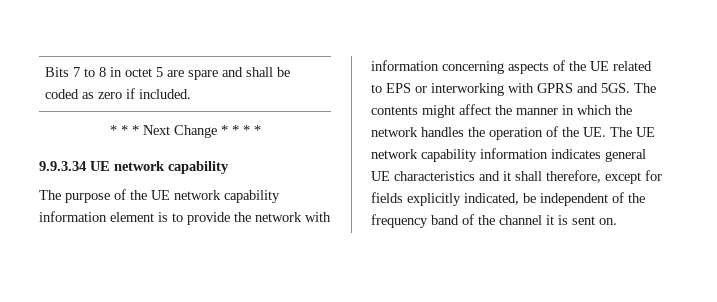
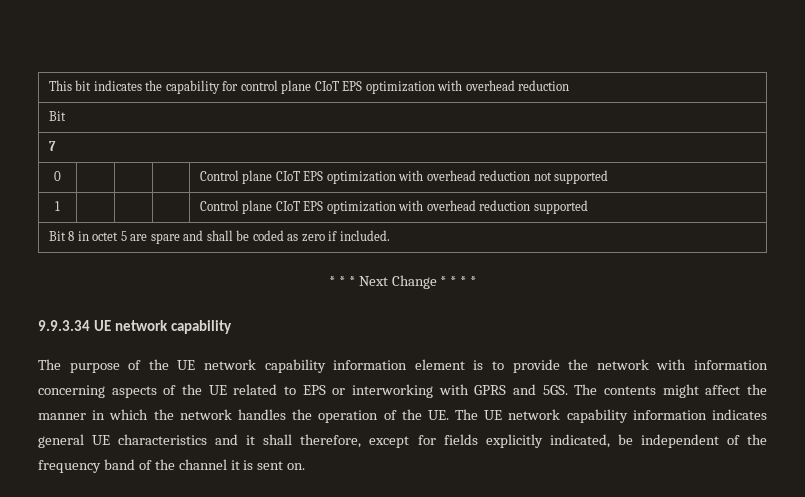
- Bits 7 to 8 in octet 5 are spare and shall be coded as zero if included.
+ This bit indicates the capability for control plane CIoT EPS optimization with overhead reduction
+ Bit
+ 7
+ 0 | | | | Control plane CIoT EPS optimization with overhead reduction not supported
+ 1 | | | | Control plane CIoT EPS optimization with overhead reduction supported
+ Bit 8 in octet 5 are spare and shall be coded as zero if included.

